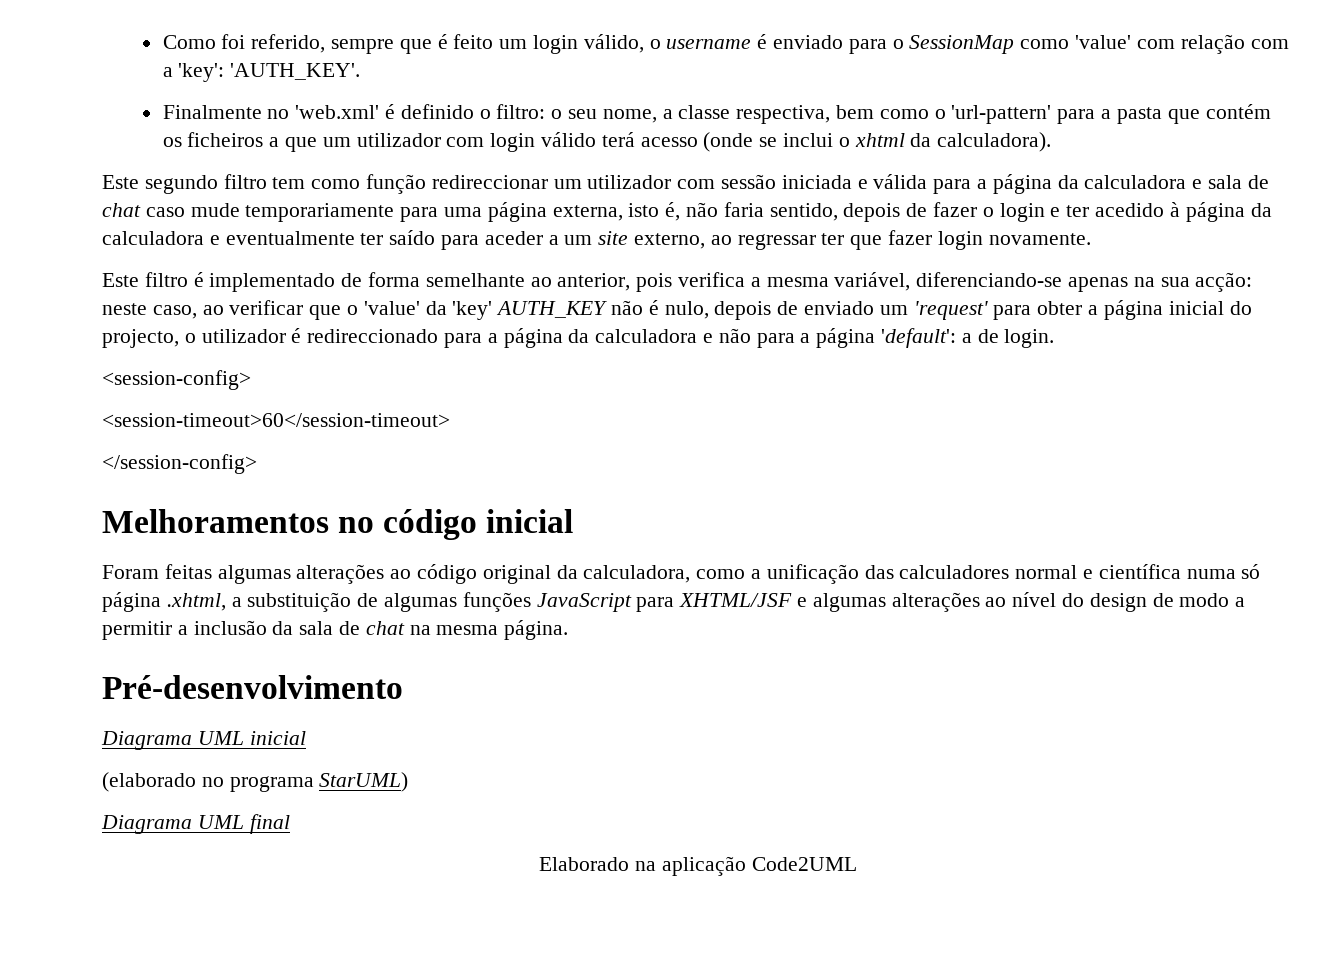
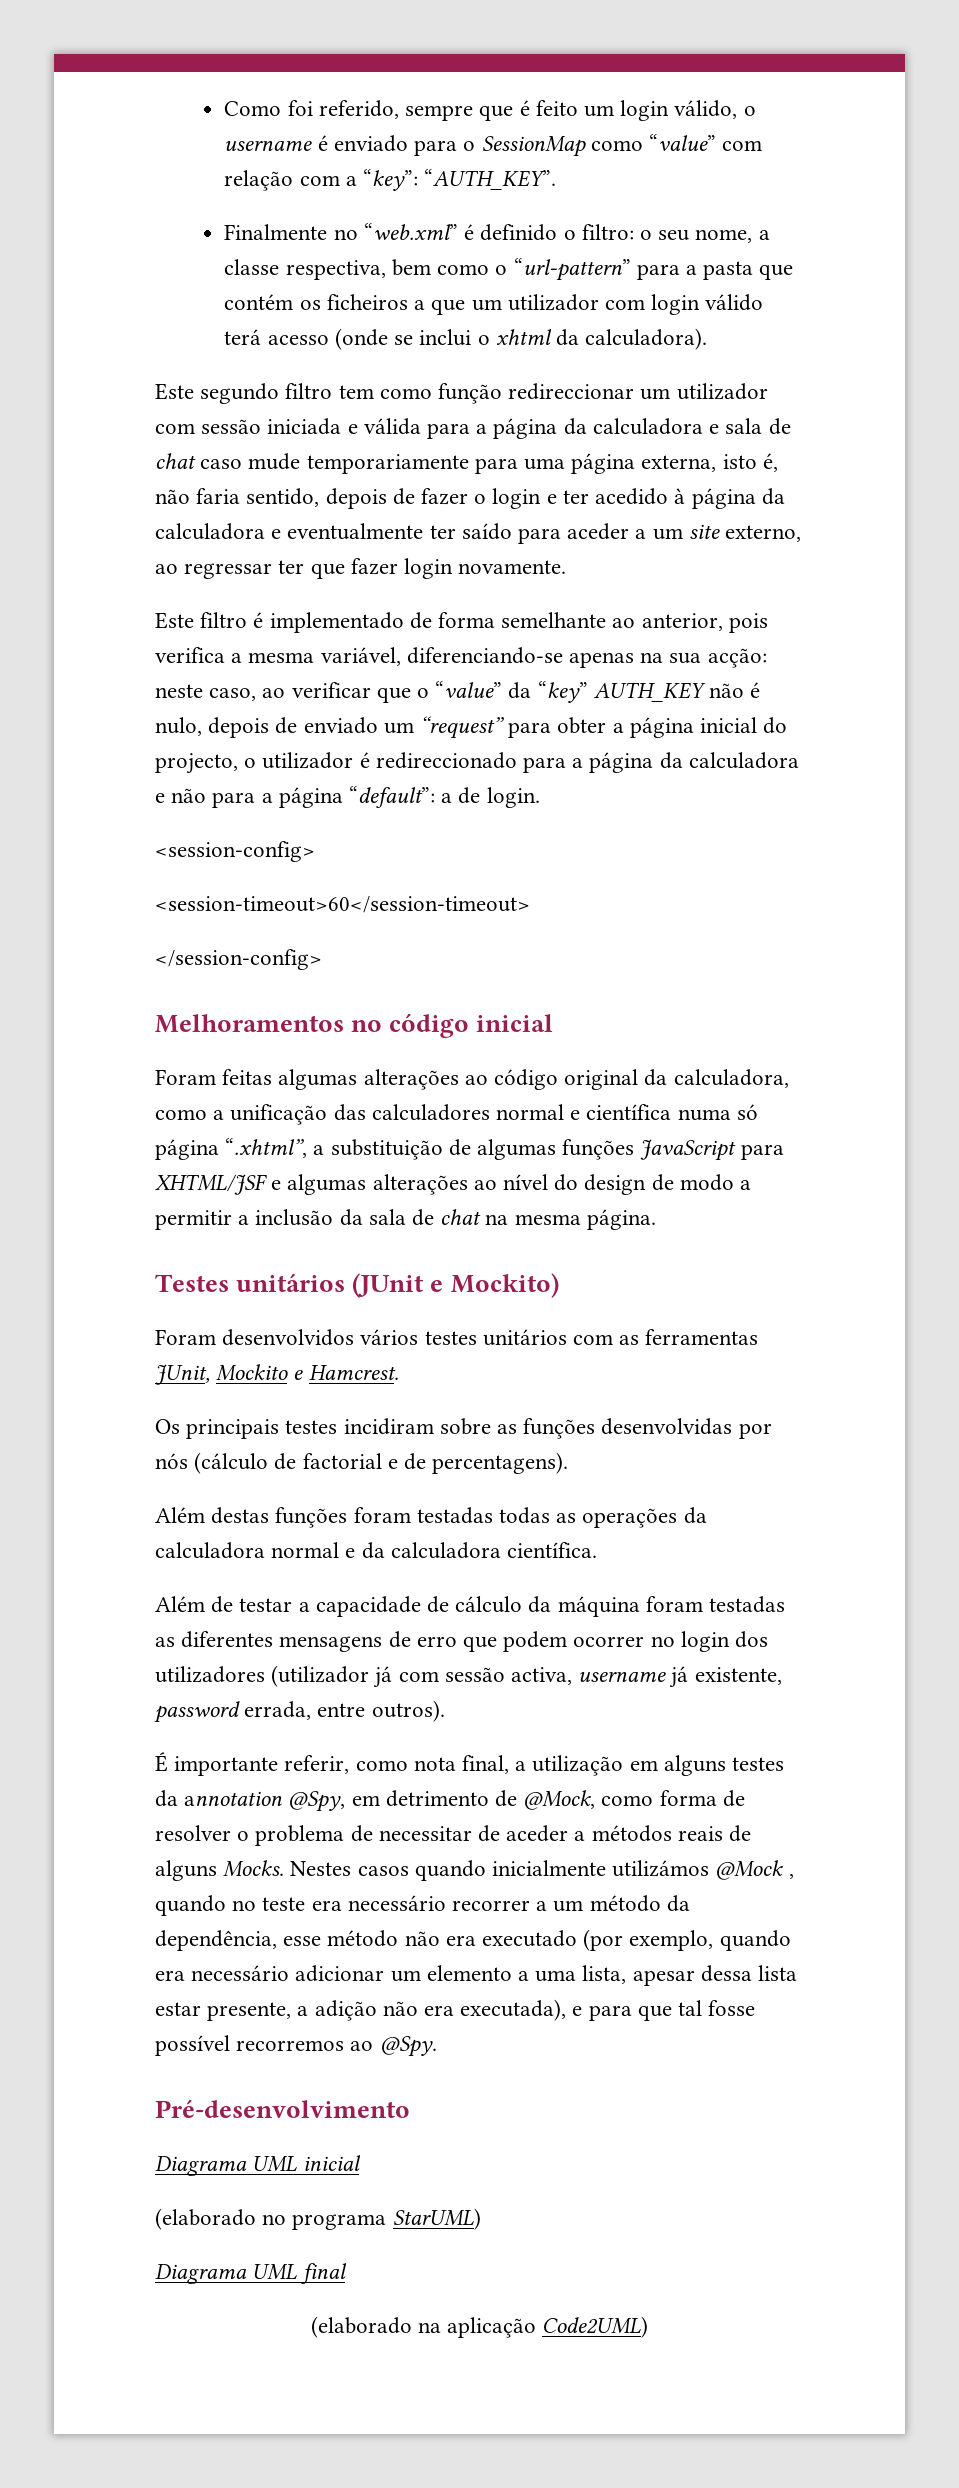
- Como foi referido, sempre que é feito um login válido, o username é enviado para o SessionMap como 'value' com relação com a 'key': 'AUTH_KEY'.
+ Como foi referido, sempre que é feito um login válido, o username é enviado para o SessionMap como “value” com relação com a “key”: “AUTH_KEY”.
- Finalmente no 'web.xml' é definido o filtro: o seu nome, a classe respectiva, bem como o 'url-pattern' para a pasta que contém os ficheiros a que um utilizador com login válido terá acesso (onde se inclui o xhtml da calculadora).
+ Finalmente no “web.xml” é definido o filtro: o seu nome, a classe respectiva, bem como o “url-pattern” para a pasta que contém os ficheiros a que um utilizador com login válido terá acesso (onde se inclui o xhtml da calculadora).
- Este filtro é implementado de forma semelhante ao anterior, pois verifica a mesma variável, diferenciando-se apenas na sua acção: neste caso, ao verificar que o 'value' da 'key' AUTH_KEY não é nulo, depois de enviado um 'request' para obter a página inicial do projecto, o utilizador é redireccionado para a página da calculadora e não para a página 'default': a de login.
+ Este filtro é implementado de forma semelhante ao anterior, pois verifica a mesma variável, diferenciando-se apenas na sua acção: neste caso, ao verificar que o “value” da “key” AUTH_KEY não é nulo, depois de enviado um “request” para obter a página inicial do projecto, o utilizador é redireccionado para a página da calculadora e não para a página “default”: a de login.
- Foram feitas algumas alterações ao código original da calculadora, como a unificação das calculadores normal e científica numa só página .xhtml, a substituição de algumas funções JavaScript para XHTML/JSF e algumas alterações ao nível do design de modo a permitir a inclusão da sala de chat na mesma página.
+ Foram feitas algumas alterações ao código original da calculadora, como a unificação das calculadores normal e científica numa só página “.xhtml”, a substituição de algumas funções JavaScript para XHTML/JSF e algumas alterações ao nível do design de modo a permitir a inclusão da sala de chat na mesma página.
+ Testes unitários (JUnit e Mockito)
+ Foram desenvolvidos vários testes unitários com as ferramentas JUnit, Mockito e Hamcrest.
+ Os principais testes incidiram sobre as funções desenvolvidas por nós (cálculo de factorial e de percentagens).
+ Além destas funções foram testadas todas as operações da calculadora normal e da calculadora científica.
+ Além de testar a capacidade de cálculo da máquina foram testadas as diferentes mensagens de erro que podem ocorrer no login dos utilizadores (utilizador já com sessão activa, username já existente, password errada, entre outros).
+ É importante referir, como nota final, a utilização em alguns testes da annotation @Spy, em detrimento de @Mock, como forma de resolver o problema de necessitar de aceder a métodos reais de alguns Mocks. Nestes casos quando inicialmente utilizámos @Mock , quando no teste era necessário recorrer a um método da dependência, esse método não era executado (por exemplo, quando era necessário adicionar um elemento a uma lista, apesar dessa lista estar presente, a adição não era executada), e para que tal fosse possível recorremos ao @Spy.
- Elaborado na aplicação Code2UML
+ (elaborado na aplicação Code2UML)

